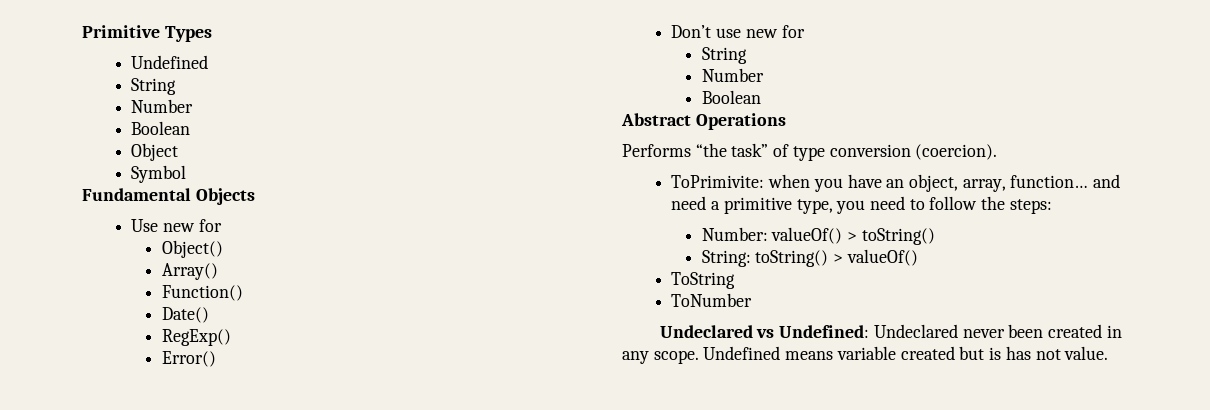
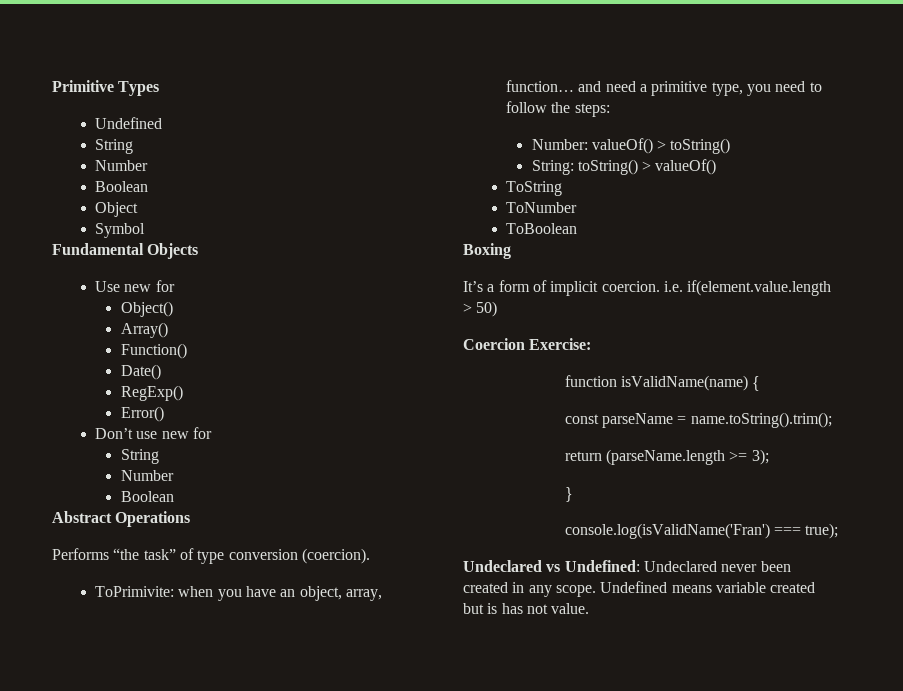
+ ToBoolean
+ Boxing
+ It’s a form of implicit coercion. i.e. if(element.value.length > 50)
+ Coercion Exercise:
+ function isValidName(name) {
+ const parseName = name.toString().trim();
+ return (parseName.length >= 3);
+ }
+ console.log(isValidName('Fran') === true);

